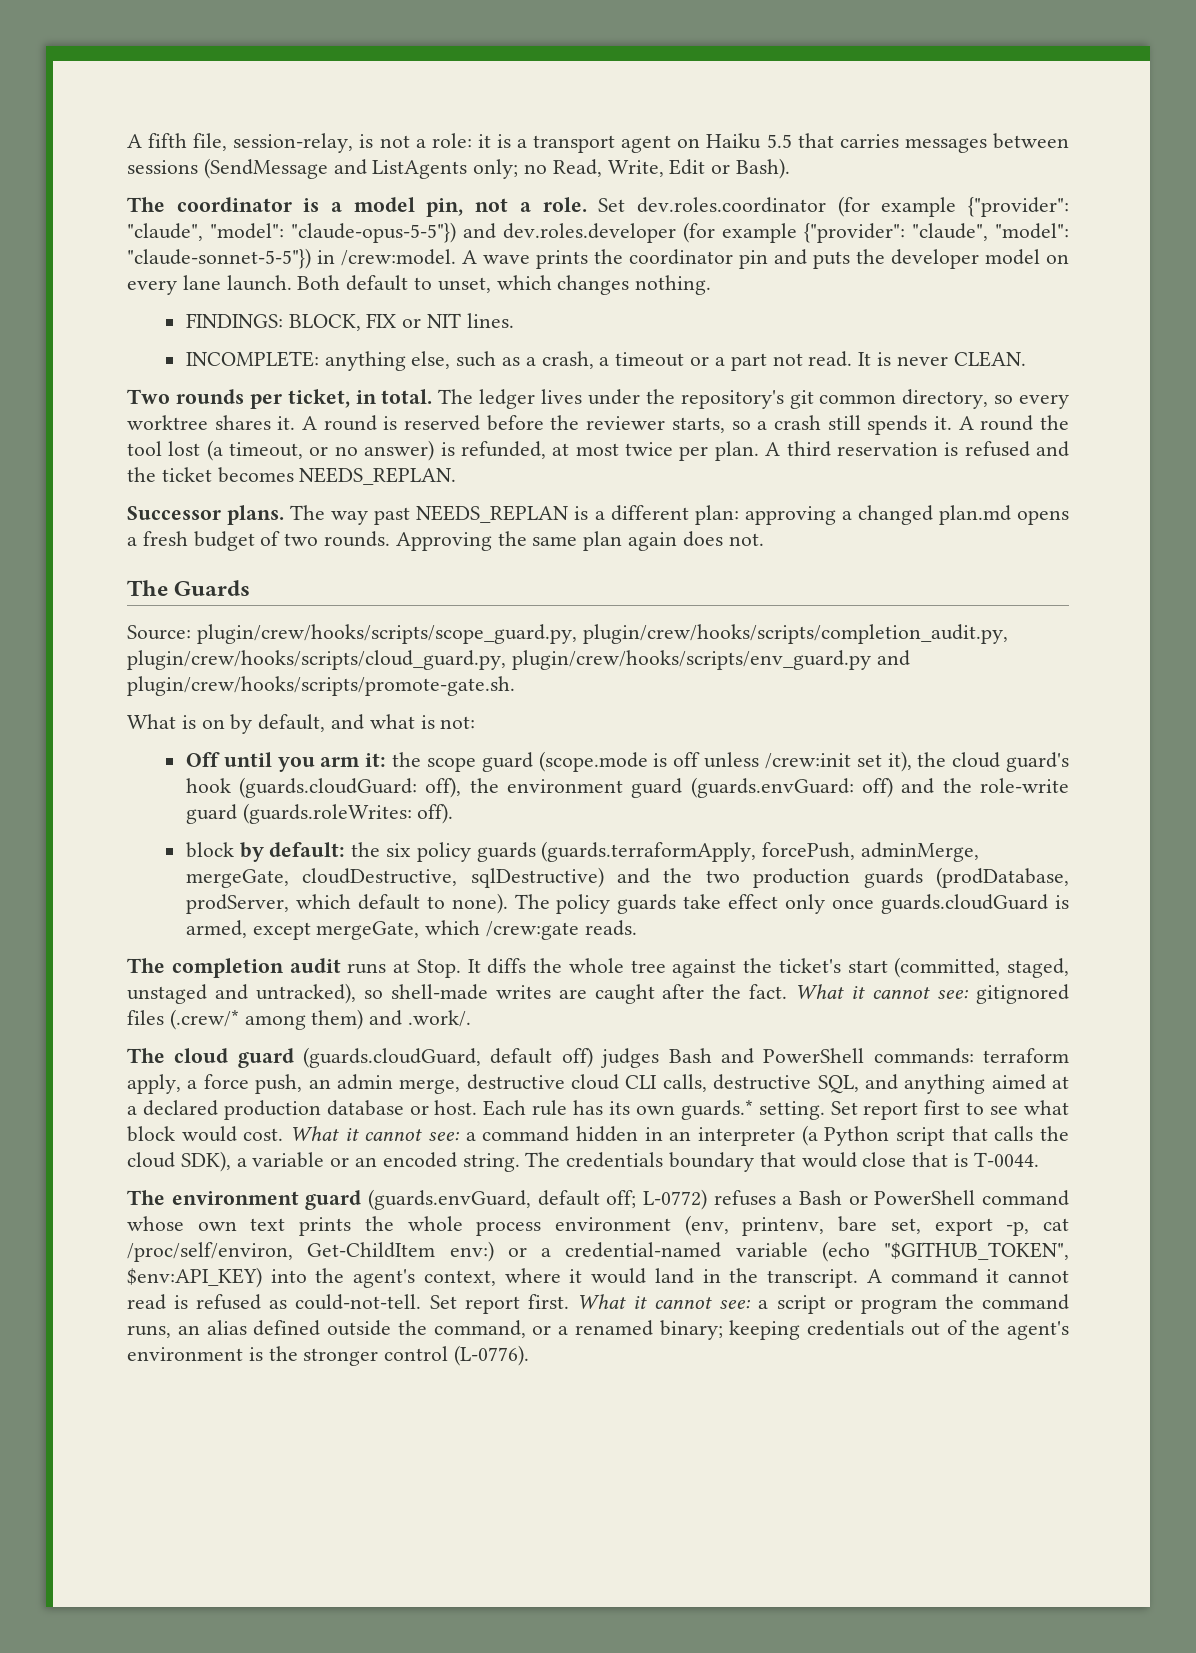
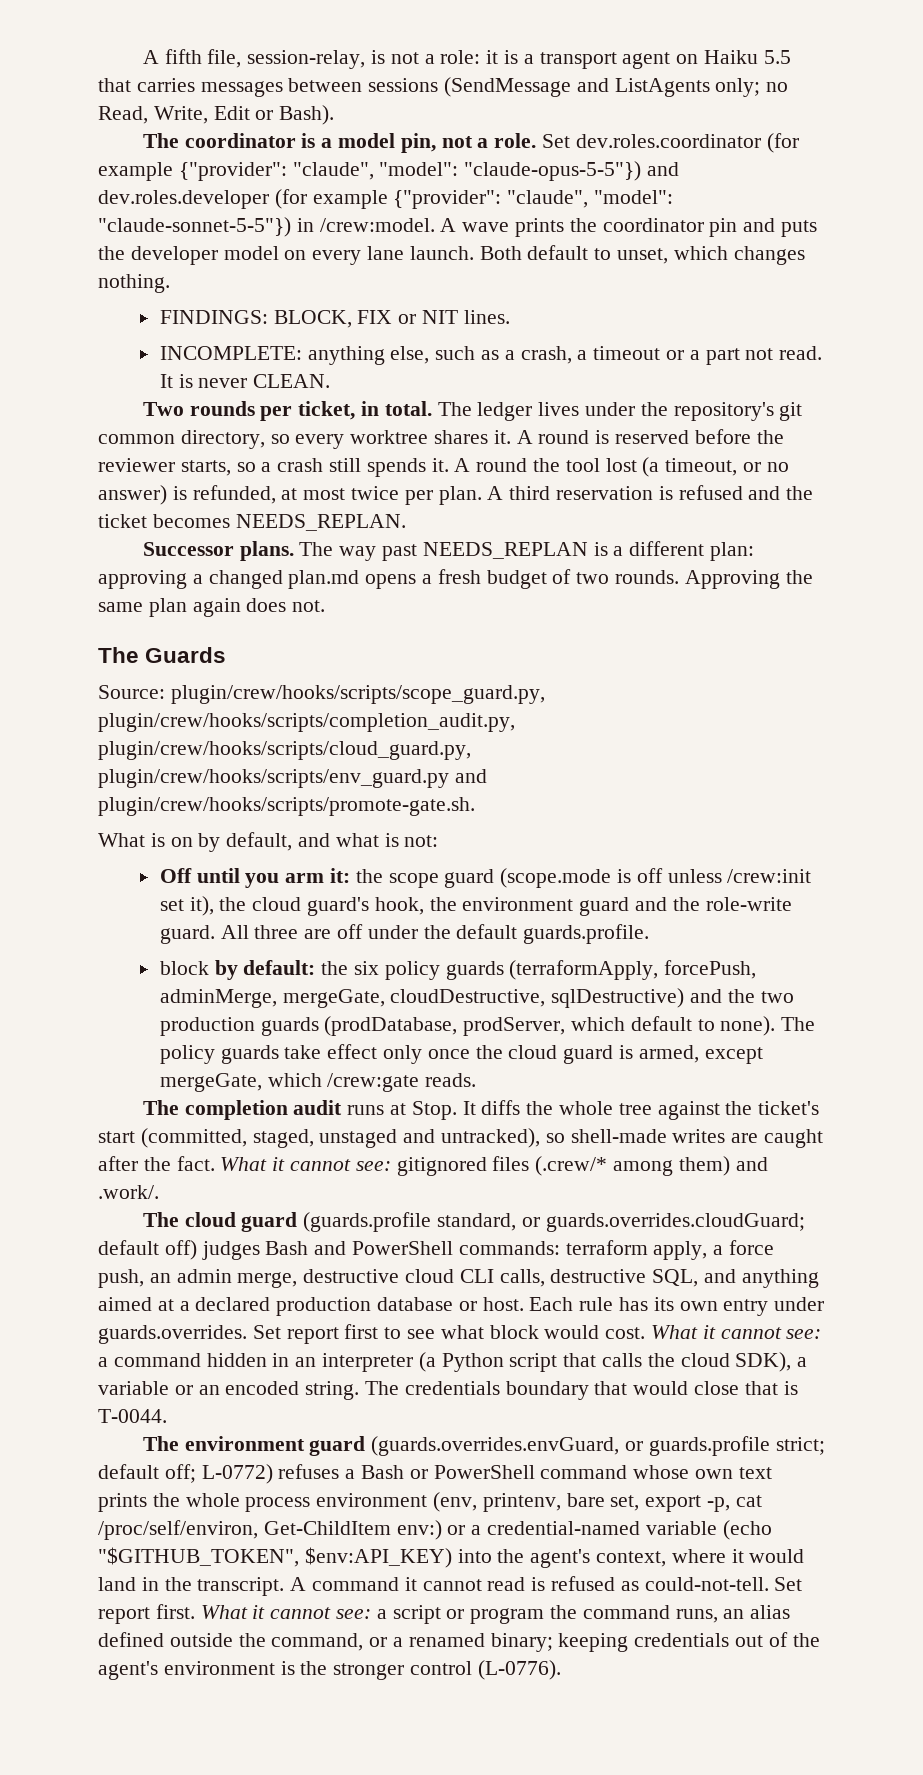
- Off until you arm it: the scope guard (scope.mode is off unless /crew:init set it), the cloud guard's hook (guards.cloudGuard: off), the environment guard (guards.envGuard: off) and the role-write guard (guards.roleWrites: off).
+ Off until you arm it: the scope guard (scope.mode is off unless /crew:init set it), the cloud guard's hook, the environment guard and the role-write guard. All three are off under the default guards.profile.
- block by default: the six policy guards (guards.terraformApply, forcePush, adminMerge, mergeGate, cloudDestructive, sqlDestructive) and the two production guards (prodDatabase, prodServer, which default to none).
+ block by default: the six policy guards (terraformApply, forcePush, adminMerge, mergeGate, cloudDestructive, sqlDestructive) and the two production guards (prodDatabase, prodServer, which default to none).
- The policy guards take effect only once guards.cloudGuard is armed, except mergeGate, which /crew:gate reads.
+ The policy guards take effect only once the cloud guard is armed, except mergeGate, which /crew:gate reads.
- The cloud guard (guards.cloudGuard, default off) judges Bash and PowerShell commands: terraform apply, a force push, an admin merge, destructive cloud CLI calls, destructive SQL, and anything aimed at a declared production database or host.
+ The cloud guard (guards.profile standard, or guards.overrides.cloudGuard; default off) judges Bash and PowerShell commands: terraform apply, a force push, an admin merge, destructive cloud CLI calls, destructive SQL, and anything aimed at a declared production database or host.
- Each rule has its own guards.* setting. Set report first to see what block would cost.
+ Each rule has its own entry under guards.overrides. Set report first to see what block would cost.
- The environment guard (guards.envGuard, default off; L-0772) refuses a Bash or PowerShell command whose own text prints the whole process environment (env, printenv, bare set, export -p, cat /proc/self/environ, Get-ChildItem env:) or a credential-named variable (echo "$GITHUB_TOKEN", $env:API_KEY) into the agent's context, where it would land in the transcript.
+ The environment guard (guards.overrides.envGuard, or guards.profile strict; default off; L-0772) refuses a Bash or PowerShell command whose own text prints the whole process environment (env, printenv, bare set, export -p, cat /proc/self/environ, Get-ChildItem env:) or a credential-named variable (echo "$GITHUB_TOKEN", $env:API_KEY) into the agent's context, where it would land in the transcript.

